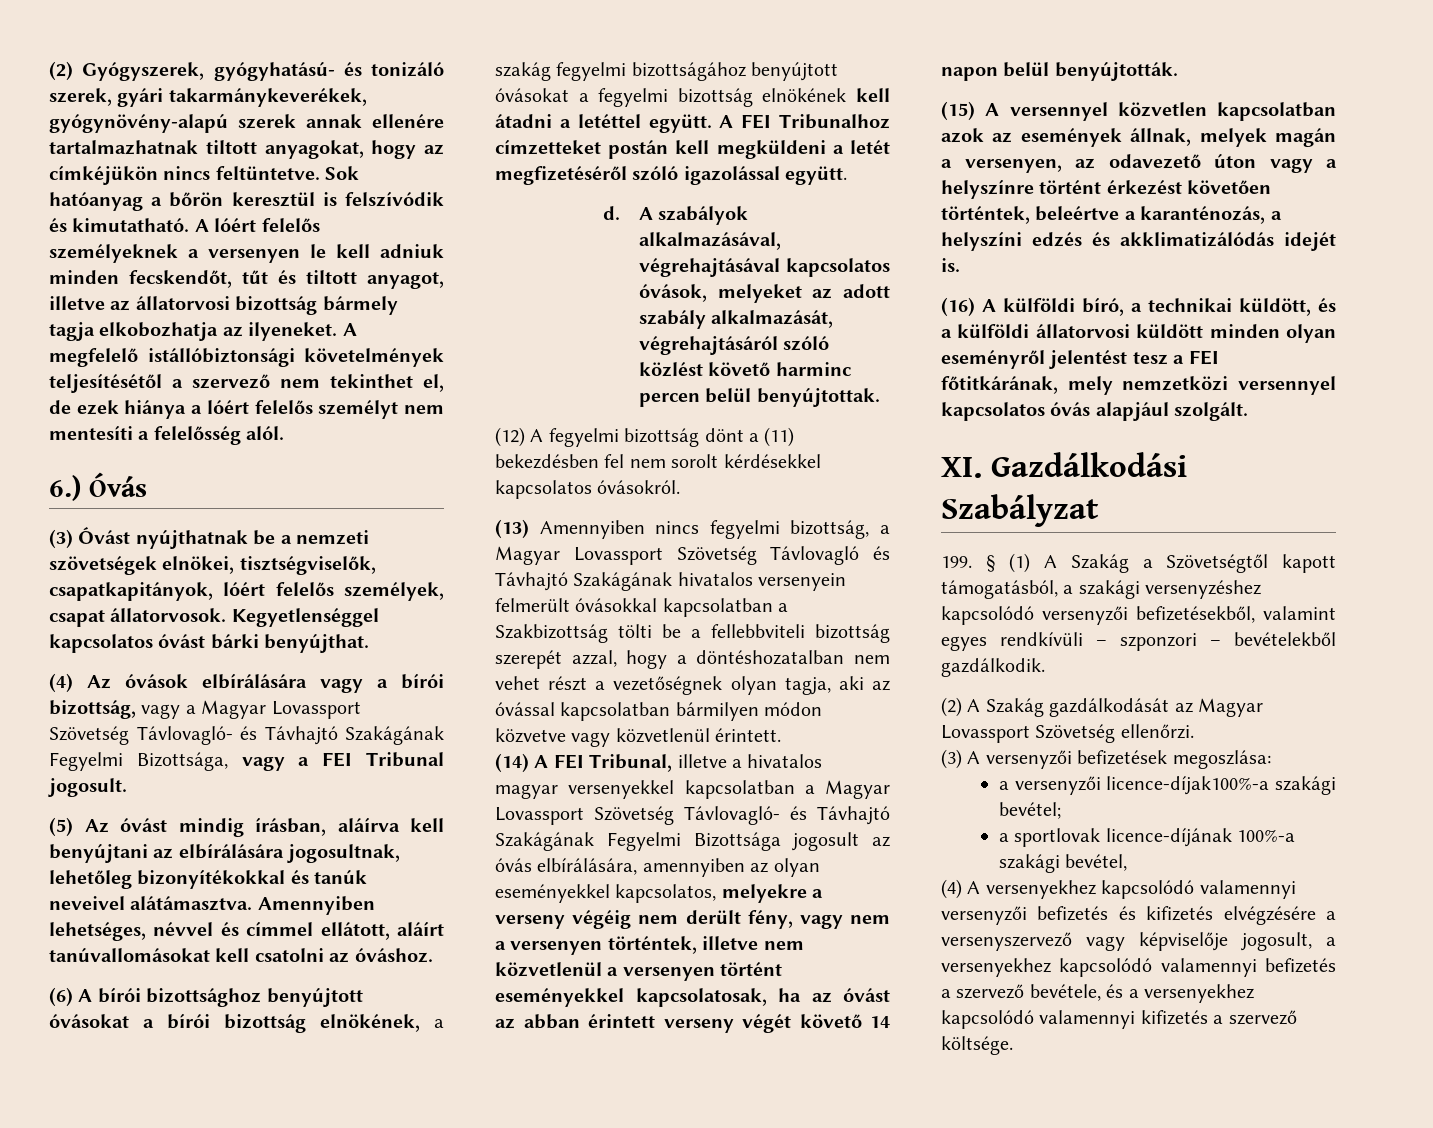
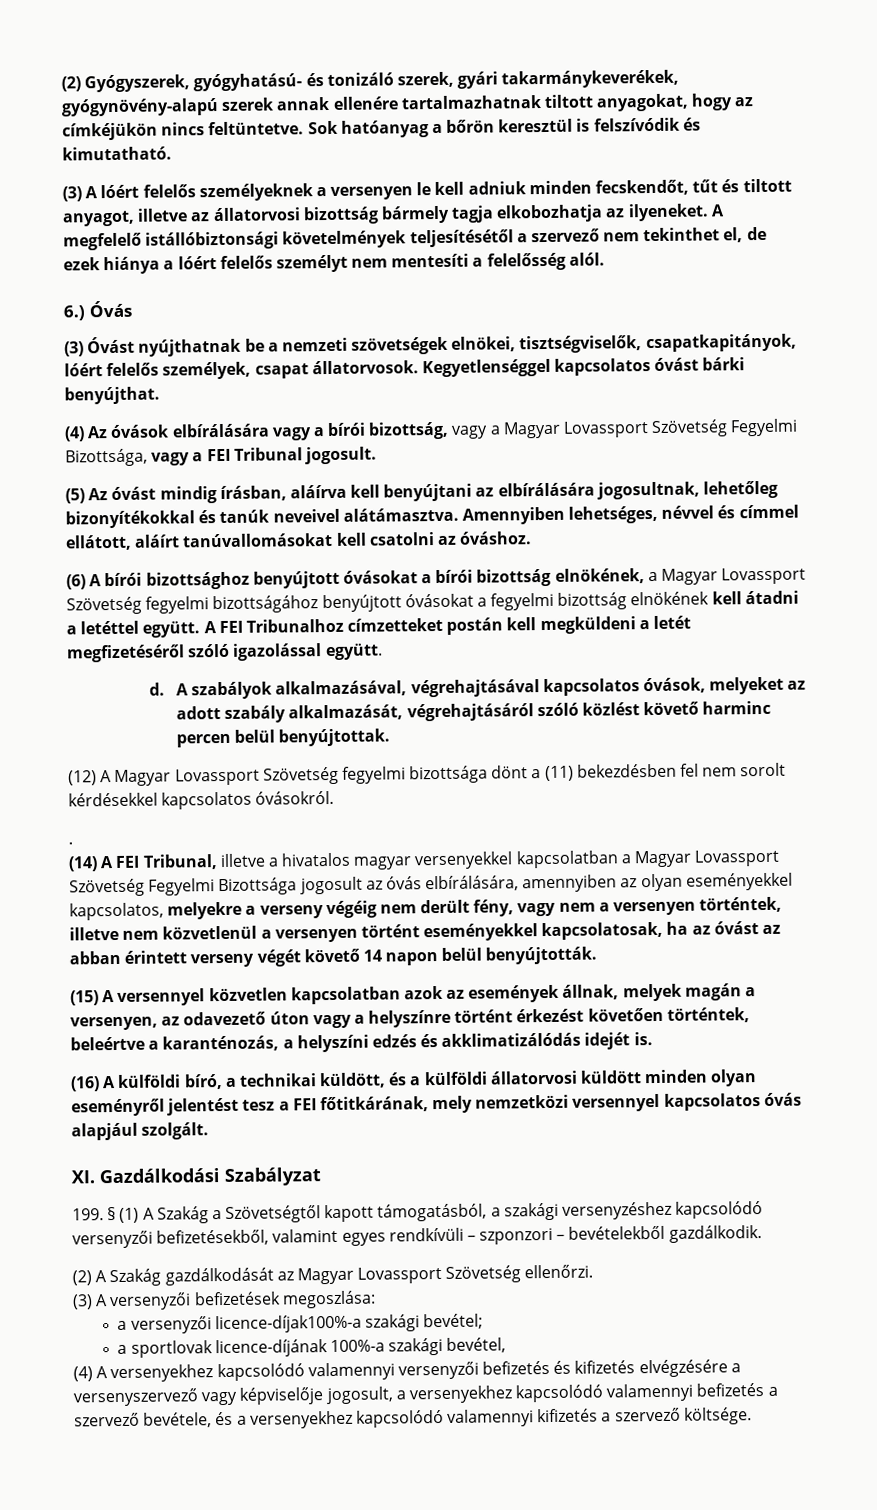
- Sok hatóanyag a bőrön keresztül is felszívódik és kimutatható. A lóért felelős személyeknek a versenyen le kell adniuk minden fecskendőt, tűt és tiltott anyagot, illetve az állatorvosi bizottság bármely tagja elkobozhatja az ilyeneket.
+ Sok hatóanyag a bőrön keresztül is felszívódik és kimutatható.
+ (3) A lóért felelős személyeknek a versenyen le kell adniuk minden fecskendőt, tűt és tiltott anyagot, illetve az állatorvosi bizottság bármely tagja elkobozhatja az ilyeneket.
- (4) Az óvások elbírálására vagy a bírói bizottság, vagy a Magyar Lovassport Szövetség Távlovagló- és Távhajtó Szakágának Fegyelmi Bizottsága, vagy a FEI Tribunal jogosult.
+ (4) Az óvások elbírálására vagy a bírói bizottság, vagy a Magyar Lovassport Szövetség Fegyelmi Bizottsága, vagy a FEI Tribunal jogosult.
- (6) A bírói bizottsághoz benyújtott óvásokat a bírói bizottság elnökének, a szakág fegyelmi bizottságához benyújtott óvásokat a fegyelmi bizottság elnökének kell átadni a letéttel együtt.
+ (6) A bírói bizottsághoz benyújtott óvásokat a bírói bizottság elnökének, a Magyar Lovassport Szövetség fegyelmi bizottságához benyújtott óvásokat a fegyelmi bizottság elnökének kell átadni a letéttel együtt.
- (12) A fegyelmi bizottság dönt a (11) bekezdésben fel nem sorolt kérdésekkel kapcsolatos óvásokról.
+ (12) A Magyar Lovassport Szövetség fegyelmi bizottsága dönt a (11) bekezdésben fel nem sorolt kérdésekkel kapcsolatos óvásokról.
- (13) Amennyiben nincs fegyelmi bizottság, a Magyar Lovassport Szövetség Távlovagló és Távhajtó Szakágának hivatalos versenyein felmerült óvásokkal kapcsolatban a Szakbizottság tölti be a fellebbviteli bizottság szerepét azzal, hogy a döntéshozatalban nem vehet részt a vezetőségnek olyan tagja, aki az óvással kapcsolatban bármilyen módon közvetve vagy közvetlenül érintett.
+ .
- (14) A FEI Tribunal, illetve a hivatalos magyar versenyekkel kapcsolatban a Magyar Lovassport Szövetség Távlovagló- és Távhajtó Szakágának Fegyelmi Bizottsága jogosult az óvás elbírálására, amennyiben az olyan eseményekkel kapcsolatos, melyekre a verseny végéig nem derült fény, vagy nem a versenyen történtek, illetve nem közvetlenül a versenyen történt eseményekkel kapcsolatosak, ha az óvást az abban érintett verseny végét követő 14 napon belül benyújtották.
+ (14) A FEI Tribunal, illetve a hivatalos magyar versenyekkel kapcsolatban a Magyar Lovassport Szövetség Fegyelmi Bizottsága jogosult az óvás elbírálására, amennyiben az olyan eseményekkel kapcsolatos, melyekre a verseny végéig nem derült fény, vagy nem a versenyen történtek, illetve nem közvetlenül a versenyen történt eseményekkel kapcsolatosak, ha az óvást az abban érintett verseny végét követő 14 napon belül benyújtották.

